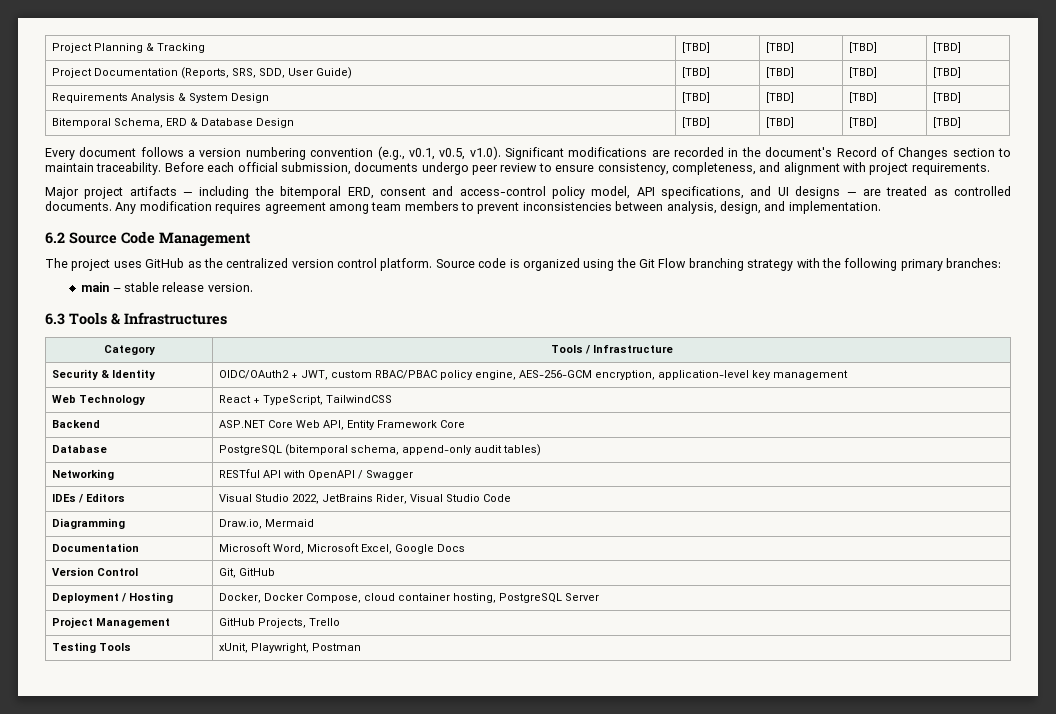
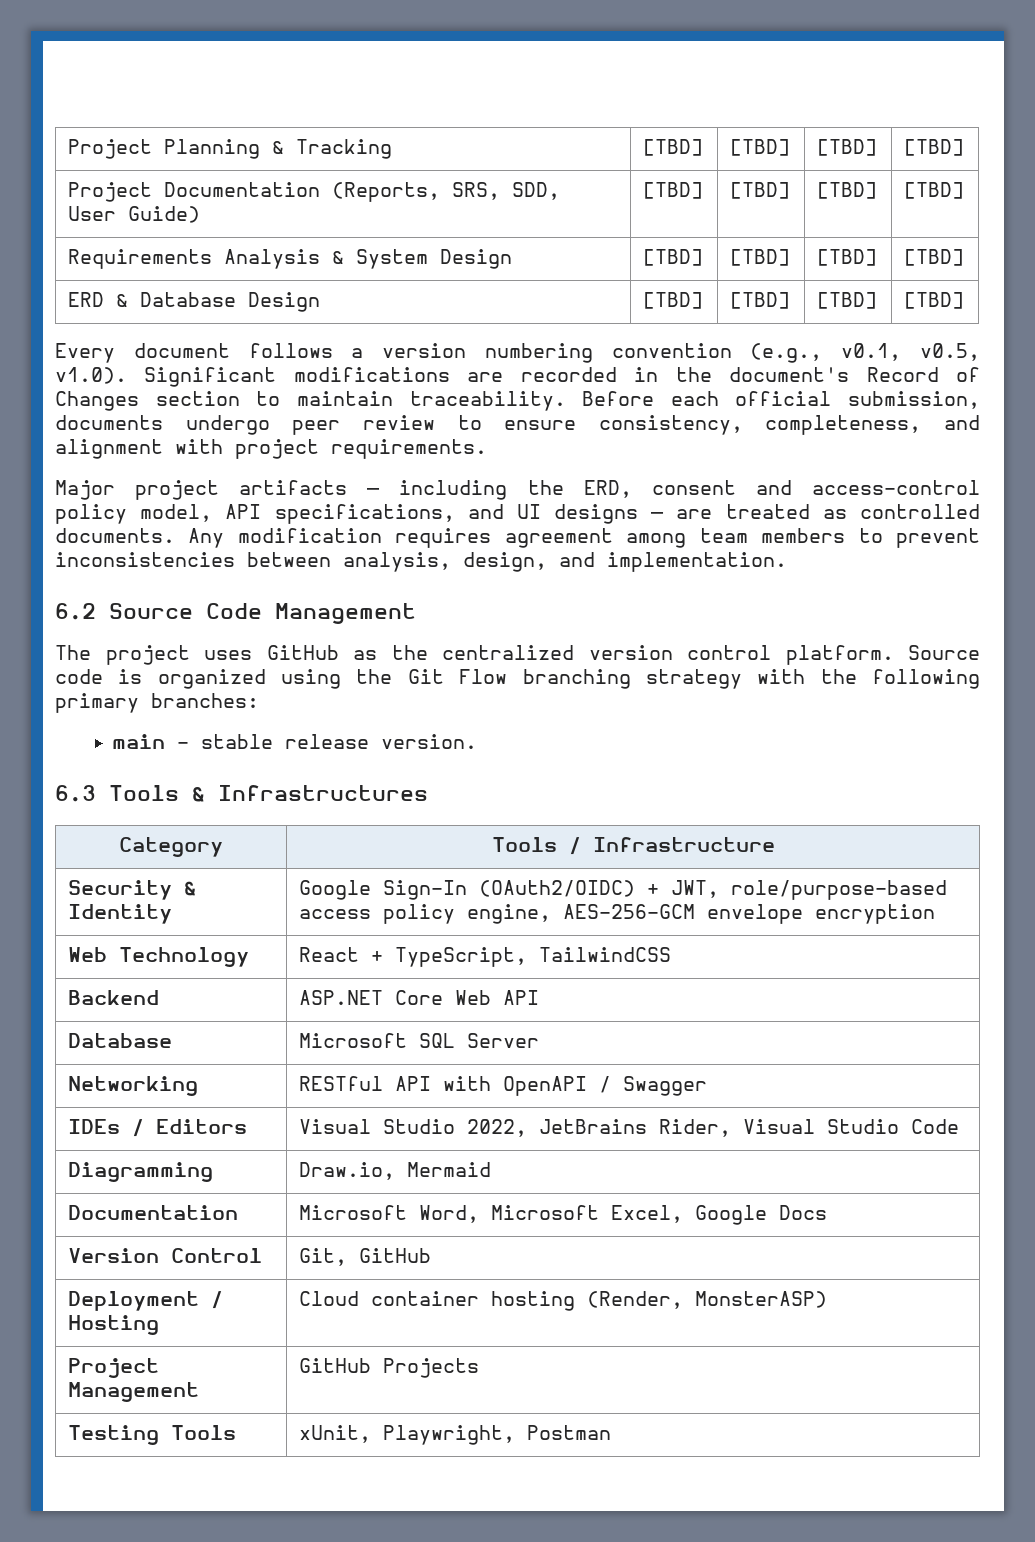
- Bitemporal Schema, ERD & Database Design | [TBD] | [TBD] | [TBD] | [TBD]
+ ERD & Database Design | [TBD] | [TBD] | [TBD] | [TBD]
- Major project artifacts — including the bitemporal ERD, consent and access-control policy model, API specifications, and UI designs — are treated as controlled documents.
+ Major project artifacts — including the ERD, consent and access-control policy model, API specifications, and UI designs — are treated as controlled documents.
- Security & Identity | OIDC/OAuth2 + JWT, custom RBAC/PBAC policy engine, AES-256-GCM encryption, application-level key management
+ Security & Identity | Google Sign-In (OAuth2/OIDC) + JWT, role/purpose-based access policy engine, AES-256-GCM envelope encryption
- Backend | ASP.NET Core Web API, Entity Framework Core
- Database | PostgreSQL (bitemporal schema, append-only audit tables)
+ Backend | ASP.NET Core Web API
+ Database | Microsoft SQL Server
- Deployment / Hosting | Docker, Docker Compose, cloud container hosting, PostgreSQL Server
+ Deployment / Hosting | Cloud container hosting (Render, MonsterASP)
- Project Management | GitHub Projects, Trello
+ Project Management | GitHub Projects

